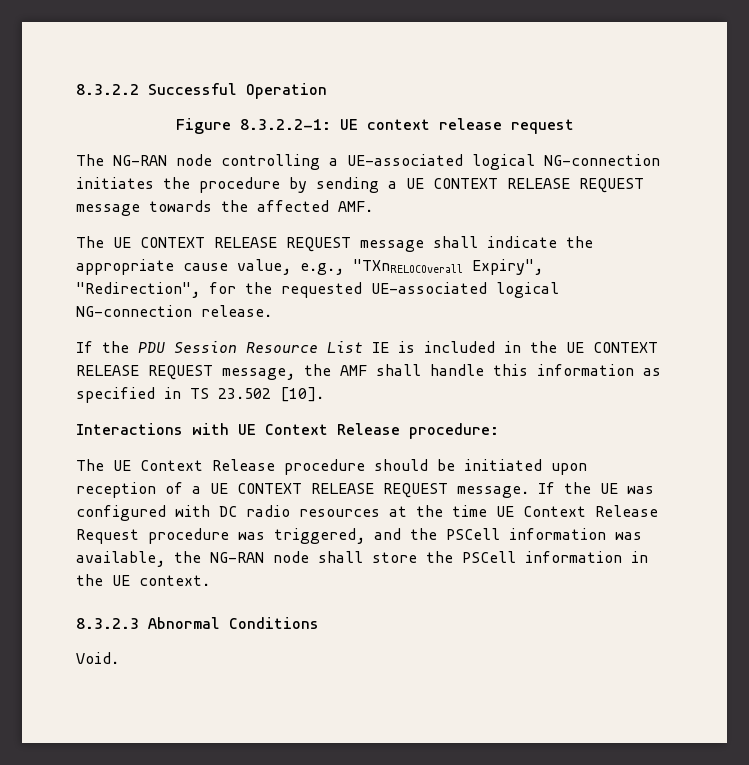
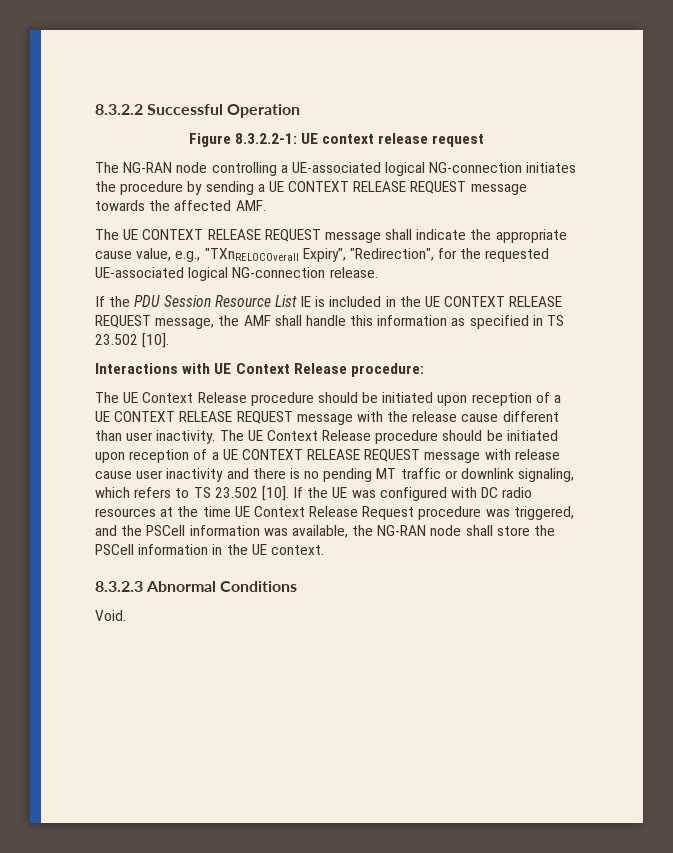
- The UE Context Release procedure should be initiated upon reception of a UE CONTEXT RELEASE REQUEST message.
+ The UE Context Release procedure should be initiated upon reception of a UE CONTEXT RELEASE REQUEST message with the release cause different than user inactivity. The UE Context Release procedure should be initiated upon reception of a UE CONTEXT RELEASE REQUEST message with release cause user inactivity and there is no pending MT traffic or downlink signaling, which refers to TS 23.502 [10].

